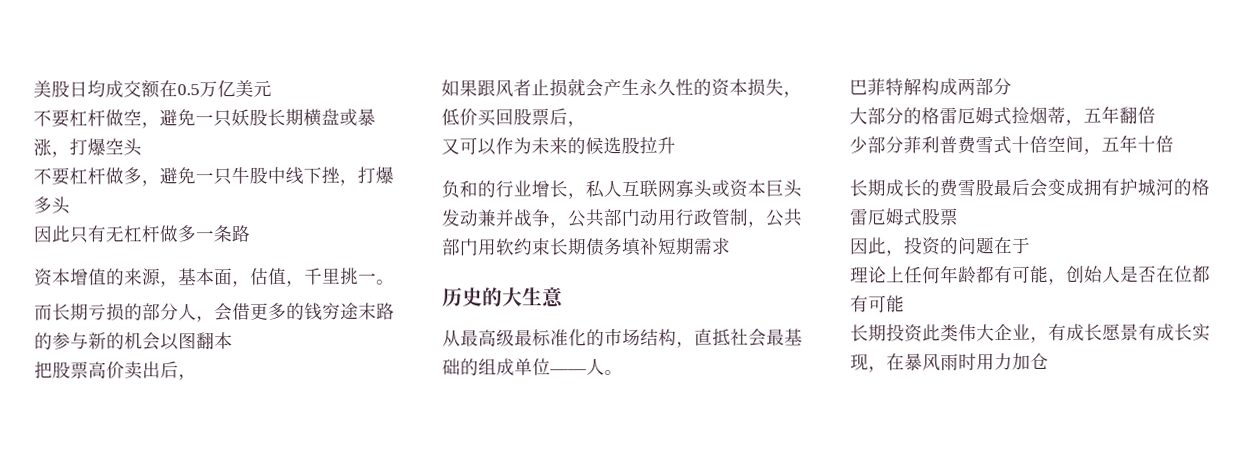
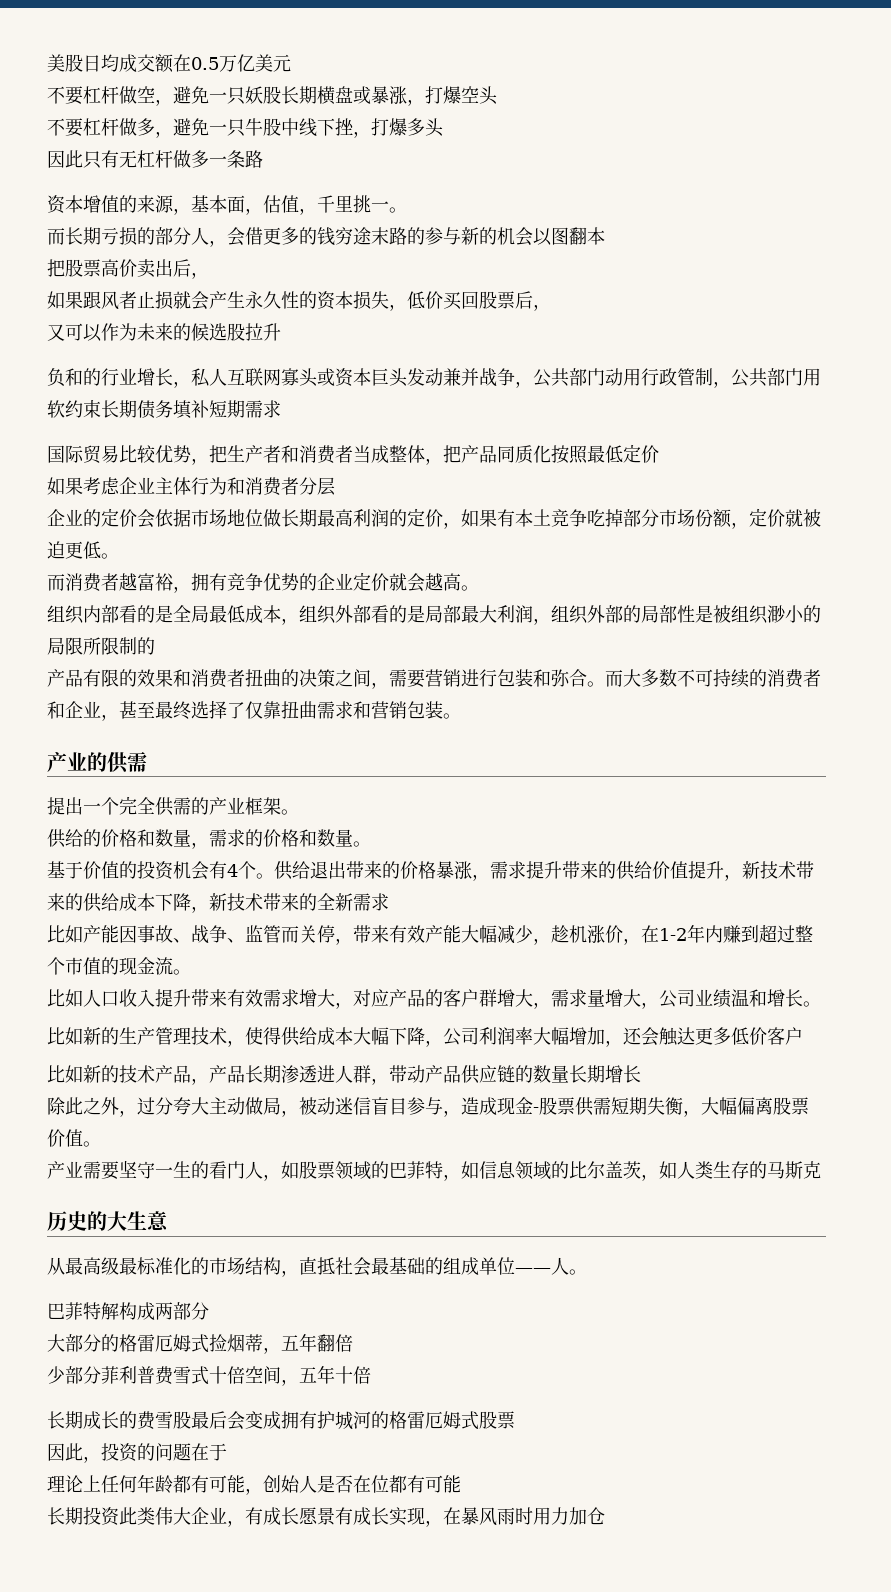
+ 国际贸易比较优势，把生产者和消费者当成整体，把产品同质化按照最低定价
+ 如果考虑企业主体行为和消费者分层
+ 企业的定价会依据市场地位做长期最高利润的定价，如果有本土竞争吃掉部分市场份额，定价就被迫更低。
+ 而消费者越富裕，拥有竞争优势的企业定价就会越高。
+ 组织内部看的是全局最低成本，组织外部看的是局部最大利润，组织外部的局部性是被组织渺小的局限所限制的
+ 产品有限的效果和消费者扭曲的决策之间，需要营销进行包装和弥合。而大多数不可持续的消费者和企业，甚至最终选择了仅靠扭曲需求和营销包装。
+ 产业的供需
+ 提出一个完全供需的产业框架。
+ 供给的价格和数量，需求的价格和数量。
+ 基于价值的投资机会有4个。供给退出带来的价格暴涨，需求提升带来的供给价值提升，新技术带来的供给成本下降，新技术带来的全新需求
+ 比如产能因事故、战争、监管而关停，带来有效产能大幅减少，趁机涨价，在1-2年内赚到超过整个市值的现金流。
+ 比如人口收入提升带来有效需求增大，对应产品的客户群增大，需求量增大，公司业绩温和增长。
+ 比如新的生产管理技术，使得供给成本大幅下降，公司利润率大幅增加，还会触达更多低价客户
+ 比如新的技术产品，产品长期渗透进人群，带动产品供应链的数量长期增长
+ 除此之外，过分夸大主动做局，被动迷信盲目参与，造成现金-股票供需短期失衡，大幅偏离股票价值。
+ 产业需要坚守一生的看门人，如股票领域的巴菲特，如信息领域的比尔盖茨，如人类生存的马斯克

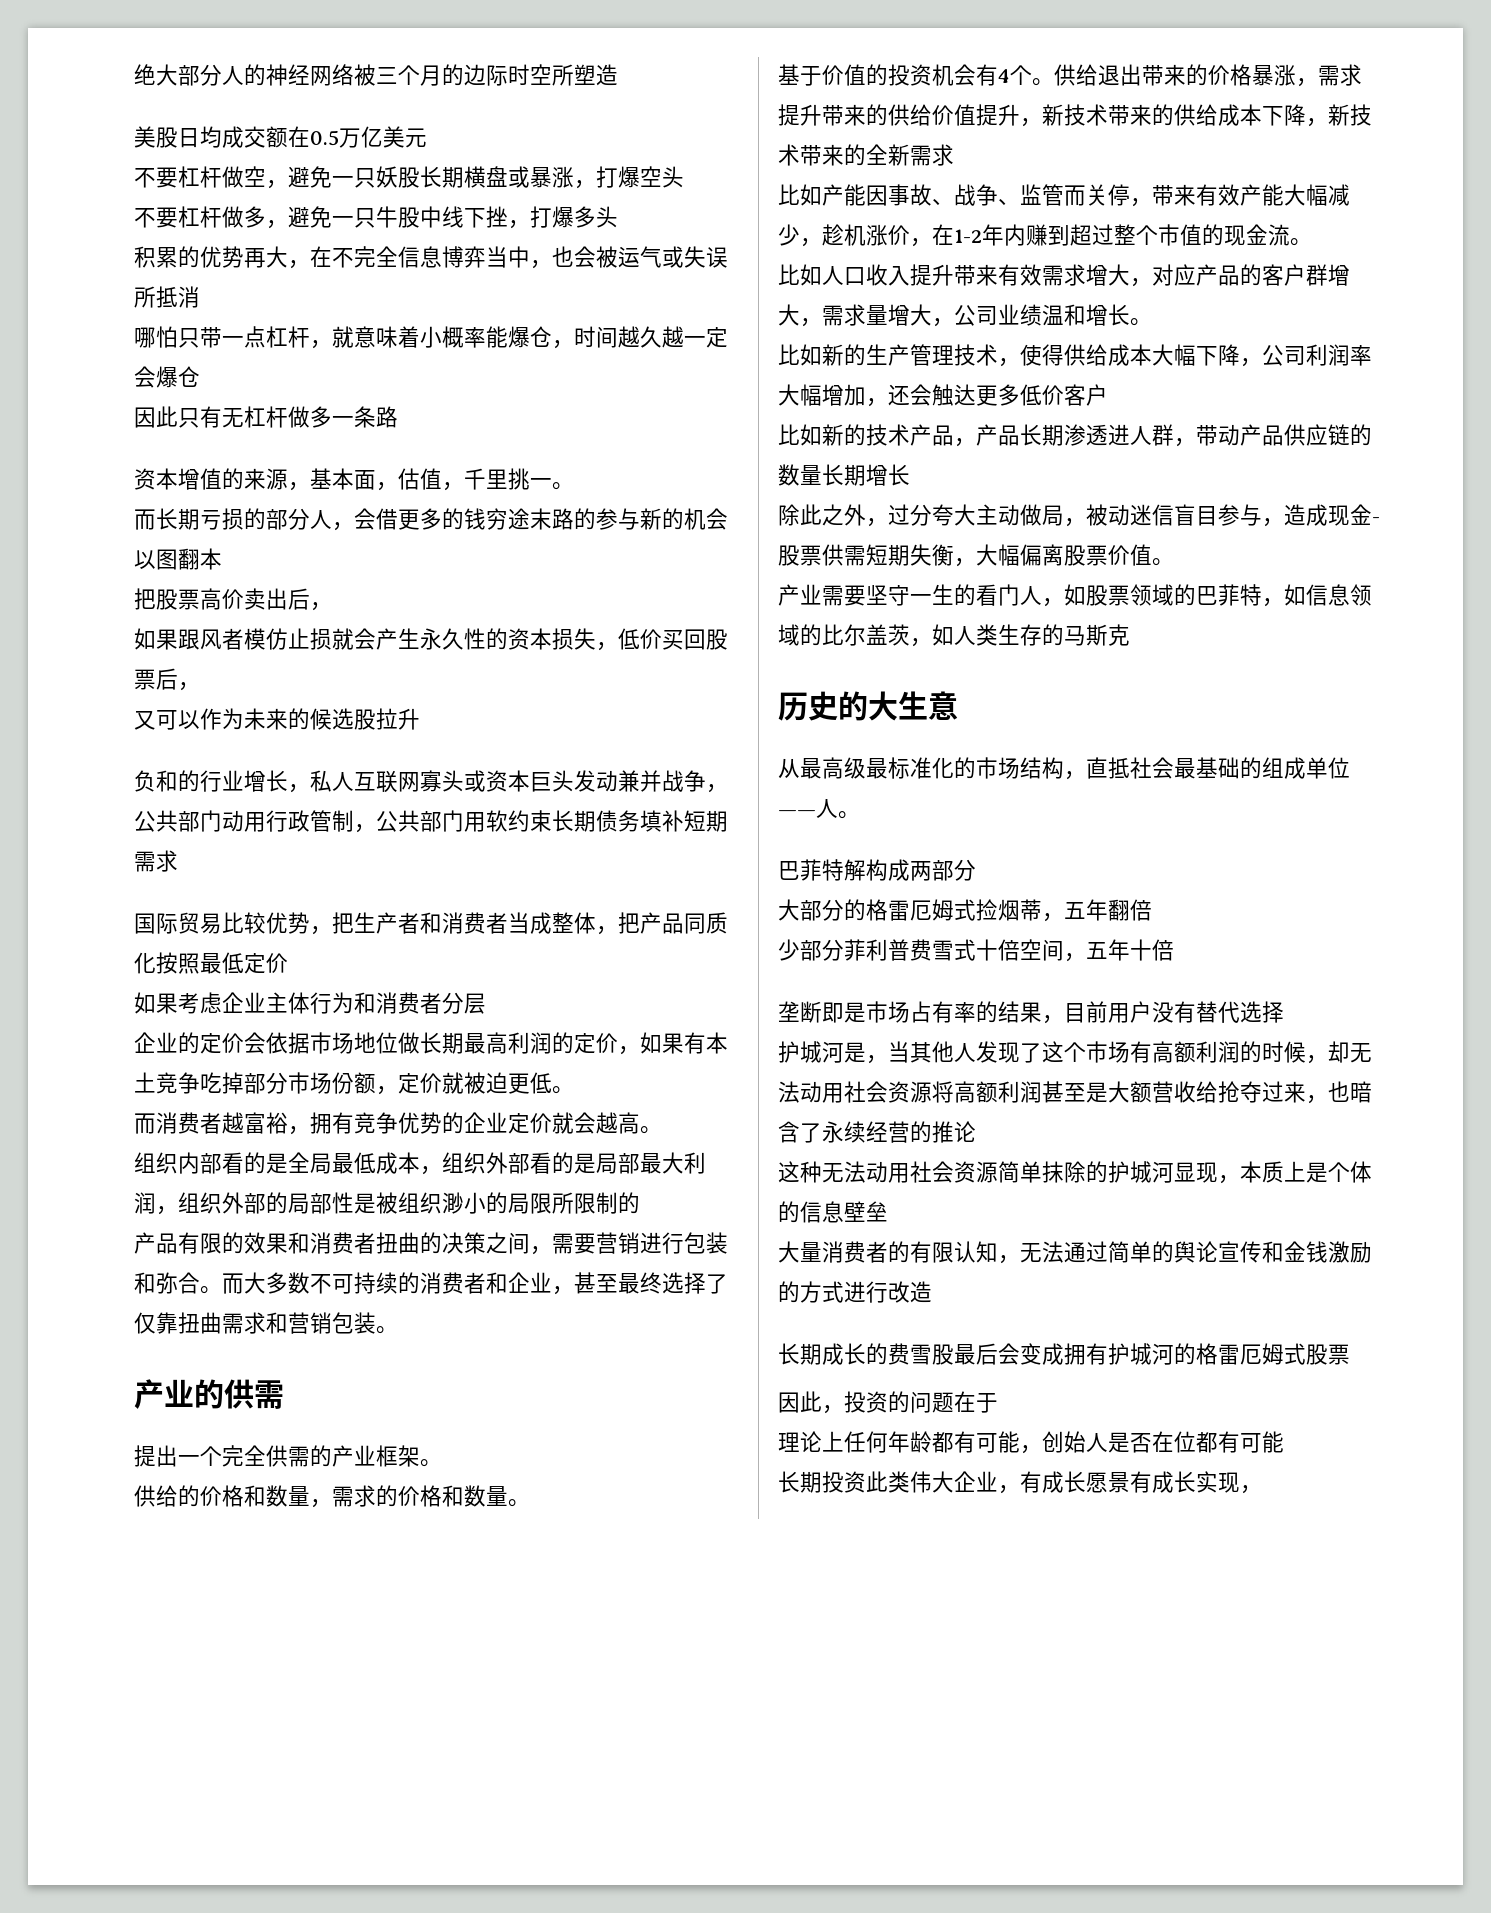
+ 绝大部分人的神经网络被三个月的边际时空所塑造
+ 积累的优势再大，在不完全信息博弈当中，也会被运气或失误所抵消
+ 哪怕只带一点杠杆，就意味着小概率能爆仓，时间越久越一定会爆仓
- 如果跟风者止损就会产生永久性的资本损失，低价买回股票后，
+ 如果跟风者模仿止损就会产生永久性的资本损失，低价买回股票后，
+ 垄断即是市场占有率的结果，目前用户没有替代选择
+ 护城河是，当其他人发现了这个市场有高额利润的时候，却无法动用社会资源将高额利润甚至是大额营收给抢夺过来，也暗含了永续经营的推论
+ 这种无法动用社会资源简单抹除的护城河显现，本质上是个体的信息壁垒
+ 大量消费者的有限认知，无法通过简单的舆论宣传和金钱激励的方式进行改造
- 长期投资此类伟大企业，有成长愿景有成长实现，在暴风雨时用力加仓
+ 长期投资此类伟大企业，有成长愿景有成长实现，

